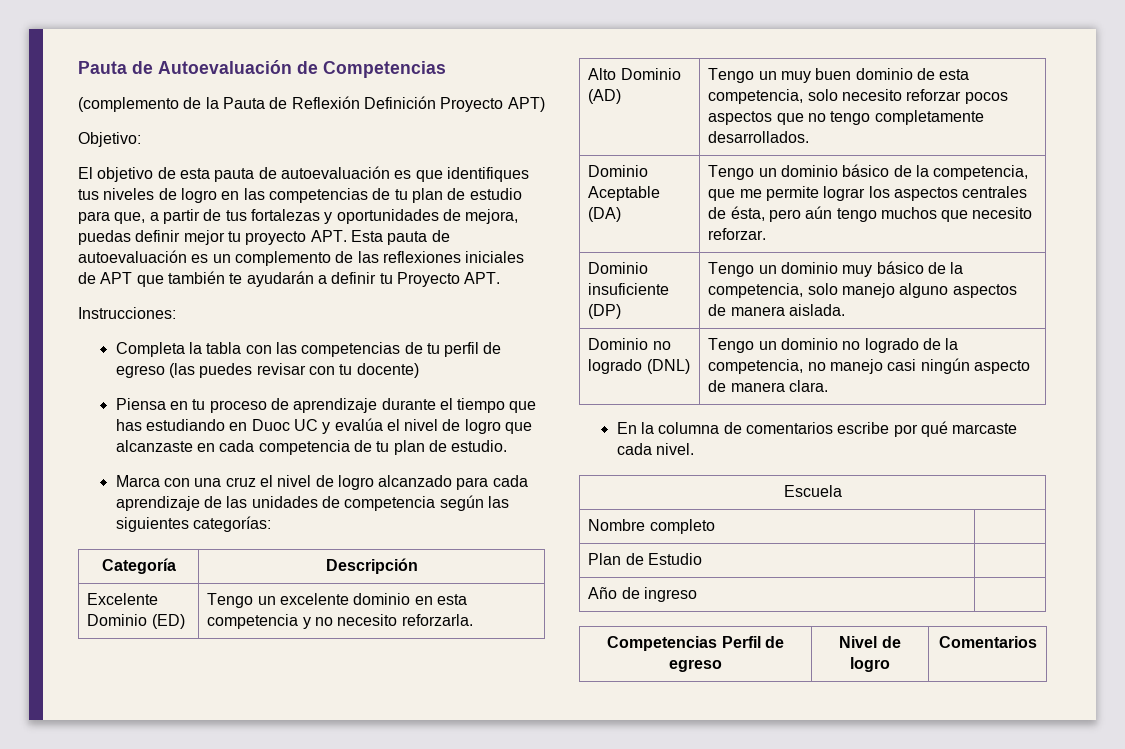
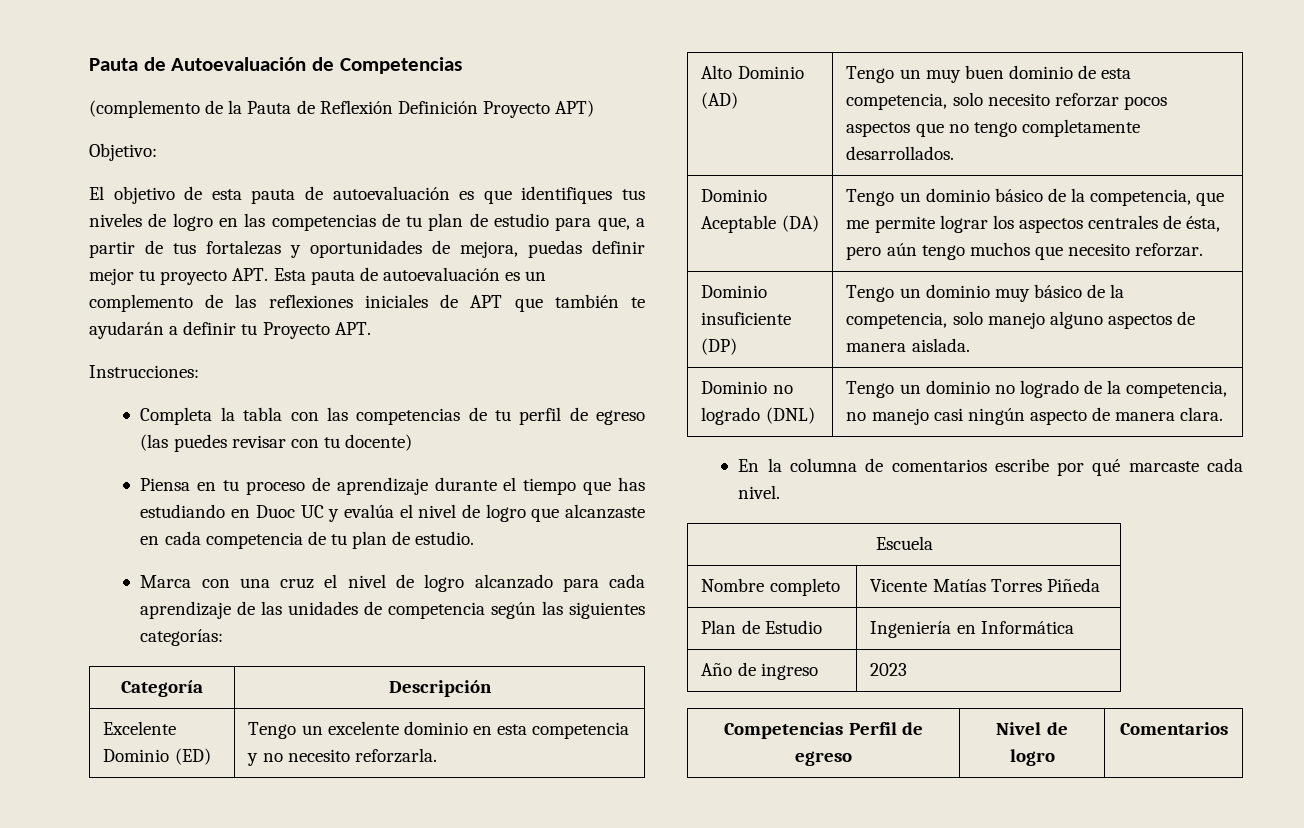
- Nombre completo |
+ Nombre completo | Vicente Matías Torres Piñeda
- Plan de Estudio |
+ Plan de Estudio | Ingeniería en Informática
- Año de ingreso |
+ Año de ingreso | 2023

